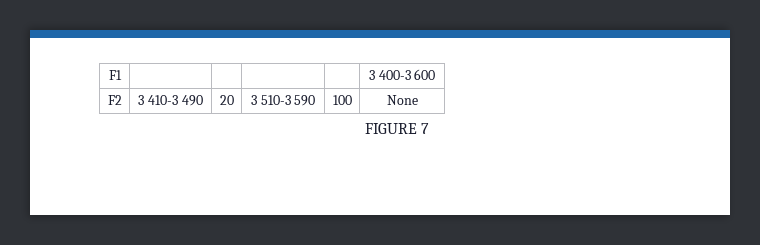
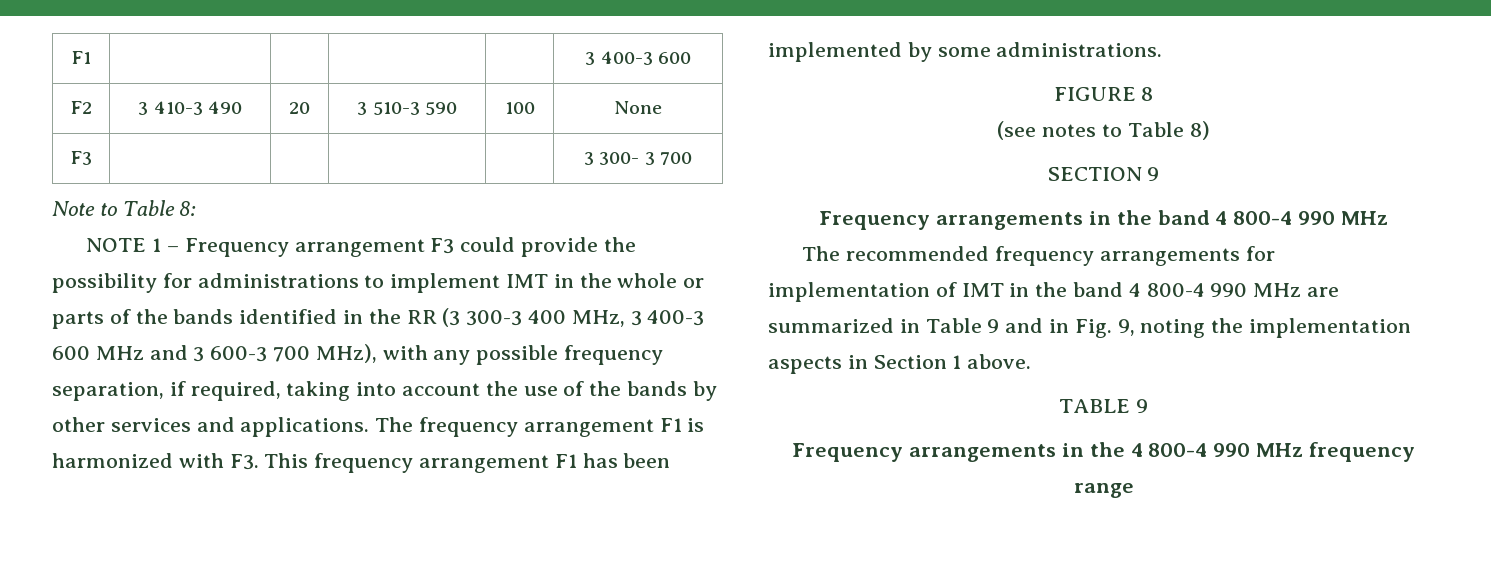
- FIGURE 7
+ F3 | | | | | 3 300- 3 700
+ Note to Table 8:
+ NOTE 1 – Frequency arrangement F3 could provide the possibility for administrations to implement IMT in the whole or parts of the bands identified in the RR (3 300-3 400 MHz, 3 400-3 600 MHz and 3 600-3 700 MHz), with any possible frequency separation, if required, taking into account the use of the bands by other services and applications. The frequency arrangement F1 is harmonized with F3. This frequency arrangement F1 has been implemented by some administrations.
+ FIGURE 8
+ (see notes to Table 8)
+ SECTION 9
+ Frequency arrangements in the band 4 800-4 990 MHz
+ The recommended frequency arrangements for implementation of IMT in the band 4 800-4 990 MHz are summarized in Table 9 and in Fig. 9, noting the implementation aspects in Section 1 above.
+ TABLE 9
+ Frequency arrangements in the 4 800-4 990 MHz frequency range

